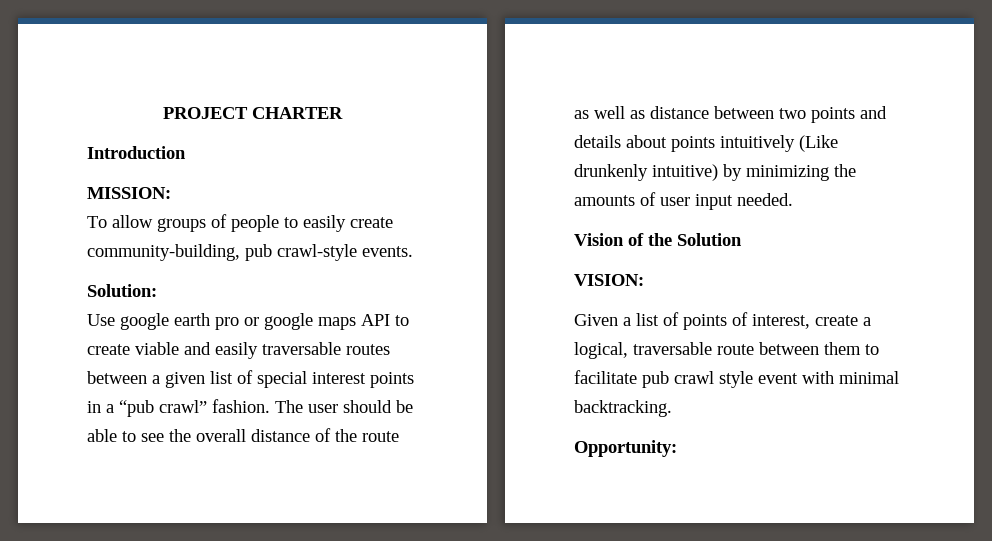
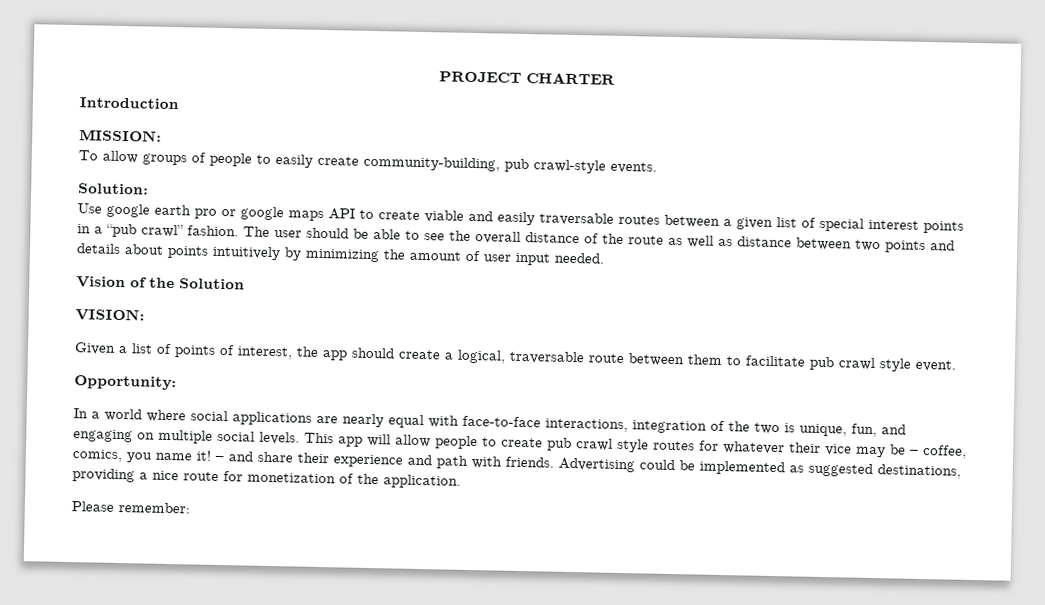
- The user should be able to see the overall distance of the route as well as distance between two points and details about points intuitively (Like drunkenly intuitive) by minimizing the amounts of user input needed.
+ The user should be able to see the overall distance of the route as well as distance between two points and details about points intuitively by minimizing the amount of user input needed.
- Given a list of points of interest, create a logical, traversable route between them to facilitate pub crawl style event with minimal backtracking.
+ Given a list of points of interest, the app should create a logical, traversable route between them to facilitate pub crawl style event.
  Opportunity:
+ In a world where social applications are nearly equal with face-to-face interactions, integration of the two is unique, fun, and engaging on multiple social levels. This app will allow people to create pub crawl style routes for whatever their vice may be – coffee, comics, you name it! – and share their experience and path with friends. Advertising could be implemented as suggested destinations, providing a nice route for monetization of the application.
+ Please remember:

